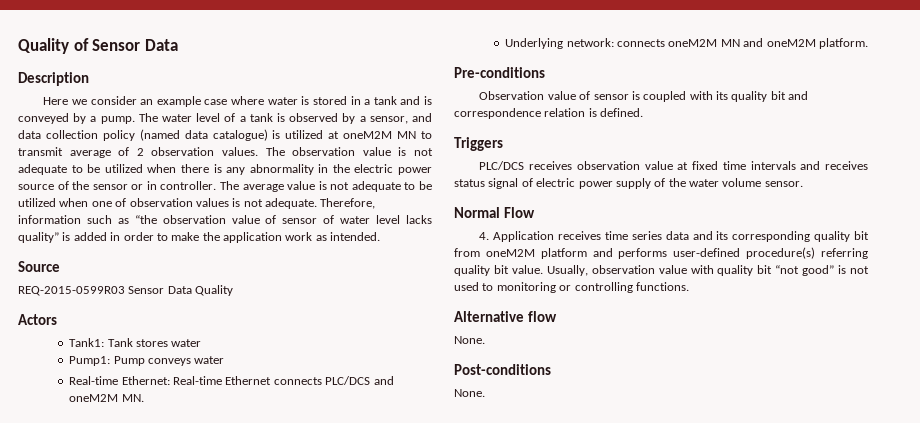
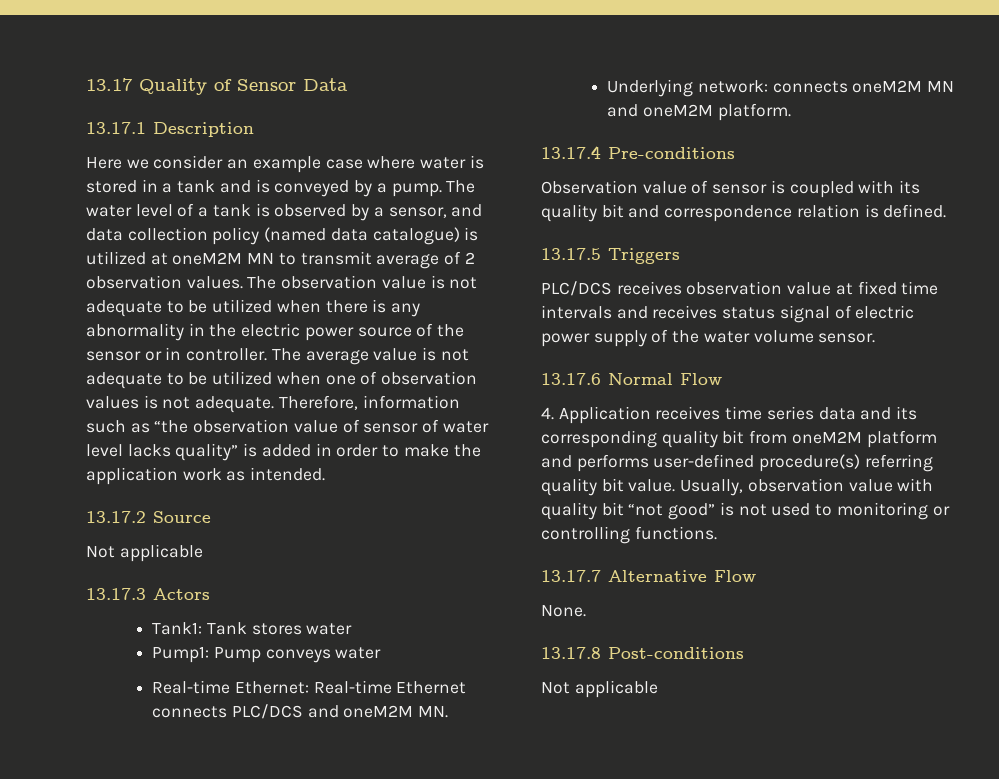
- Quality of Sensor Data
+ 13.17 Quality of Sensor Data
- Description
+ 13.17.1 Description
- Source
- REQ-2015-0599R03 Sensor Data Quality
- Actors
+ 13.17.2 Source
+ Not applicable
+ 13.17.3 Actors
- Pre-conditions
+ 13.17.4 Pre-conditions
- Triggers
+ 13.17.5 Triggers
- Normal Flow
+ 13.17.6 Normal Flow
- Alternative flow
+ 13.17.7 Alternative Flow
- Post-conditions
- None.
+ 13.17.8 Post-conditions
+ Not applicable

